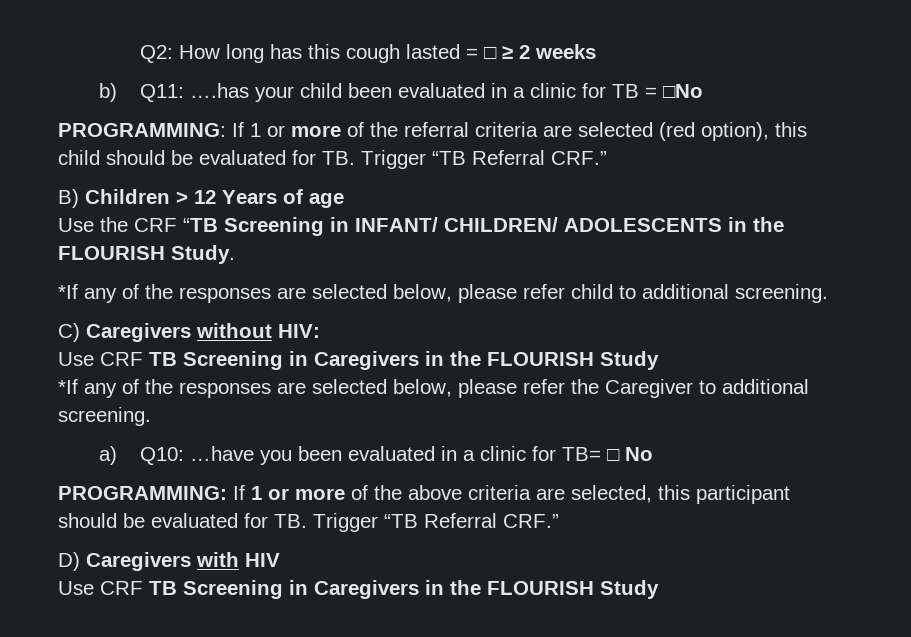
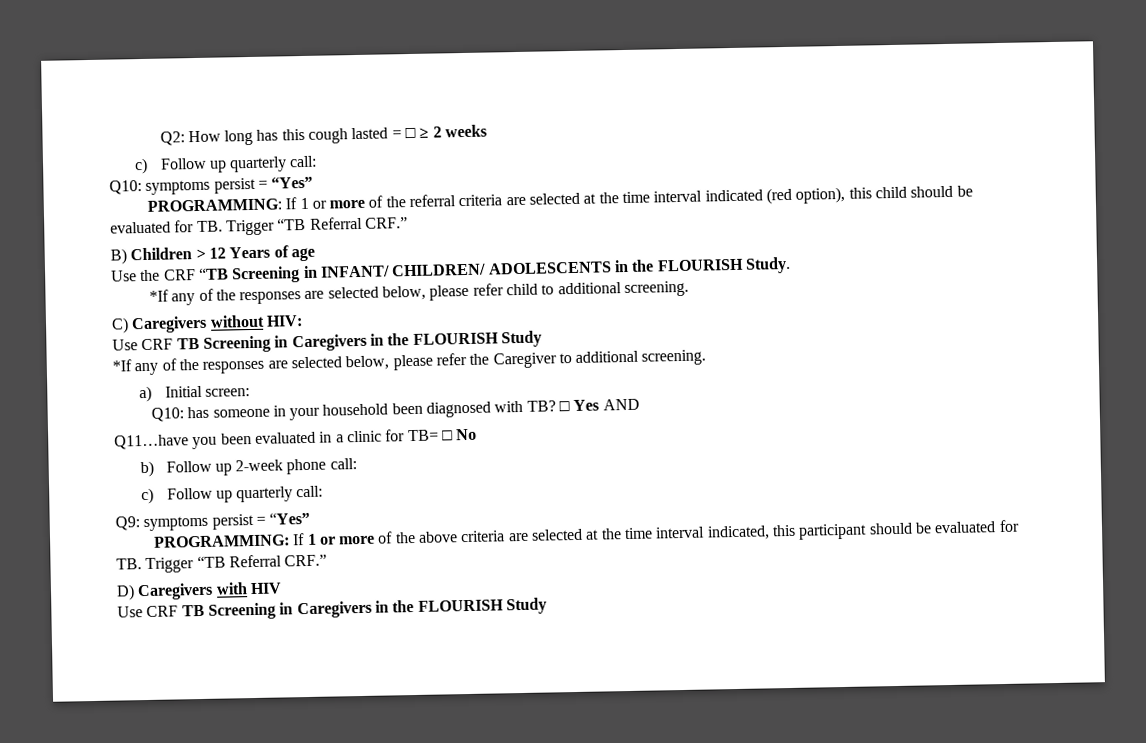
  Q2: How long has this cough lasted = □ ≥ 2 weeks
- b) Q11: ….has your child been evaluated in a clinic for TB = □No
+ c) Follow up quarterly call:
+ Q10: symptoms persist = “Yes”
- PROGRAMMING: If 1 or more of the referral criteria are selected (red option), this child should be evaluated for TB. Trigger “TB Referral CRF.”
+ PROGRAMMING: If 1 or more of the referral criteria are selected at the time interval indicated (red option), this child should be evaluated for TB. Trigger “TB Referral CRF.”
- a) Q10: …have you been evaluated in a clinic for TB= □ No
+ a) Initial screen:
+ Q10: has someone in your household been diagnosed with TB? □ Yes AND
+ Q11…have you been evaluated in a clinic for TB= □ No
+ b) Follow up 2-week phone call:
+ c) Follow up quarterly call:
+ Q9: symptoms persist = “Yes”
- PROGRAMMING: If 1 or more of the above criteria are selected, this participant should be evaluated for TB. Trigger “TB Referral CRF.”
+ PROGRAMMING: If 1 or more of the above criteria are selected at the time interval indicated, this participant should be evaluated for TB. Trigger “TB Referral CRF.”

